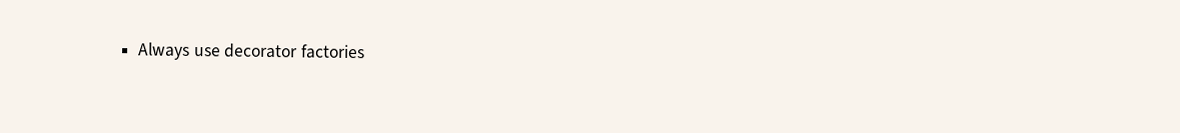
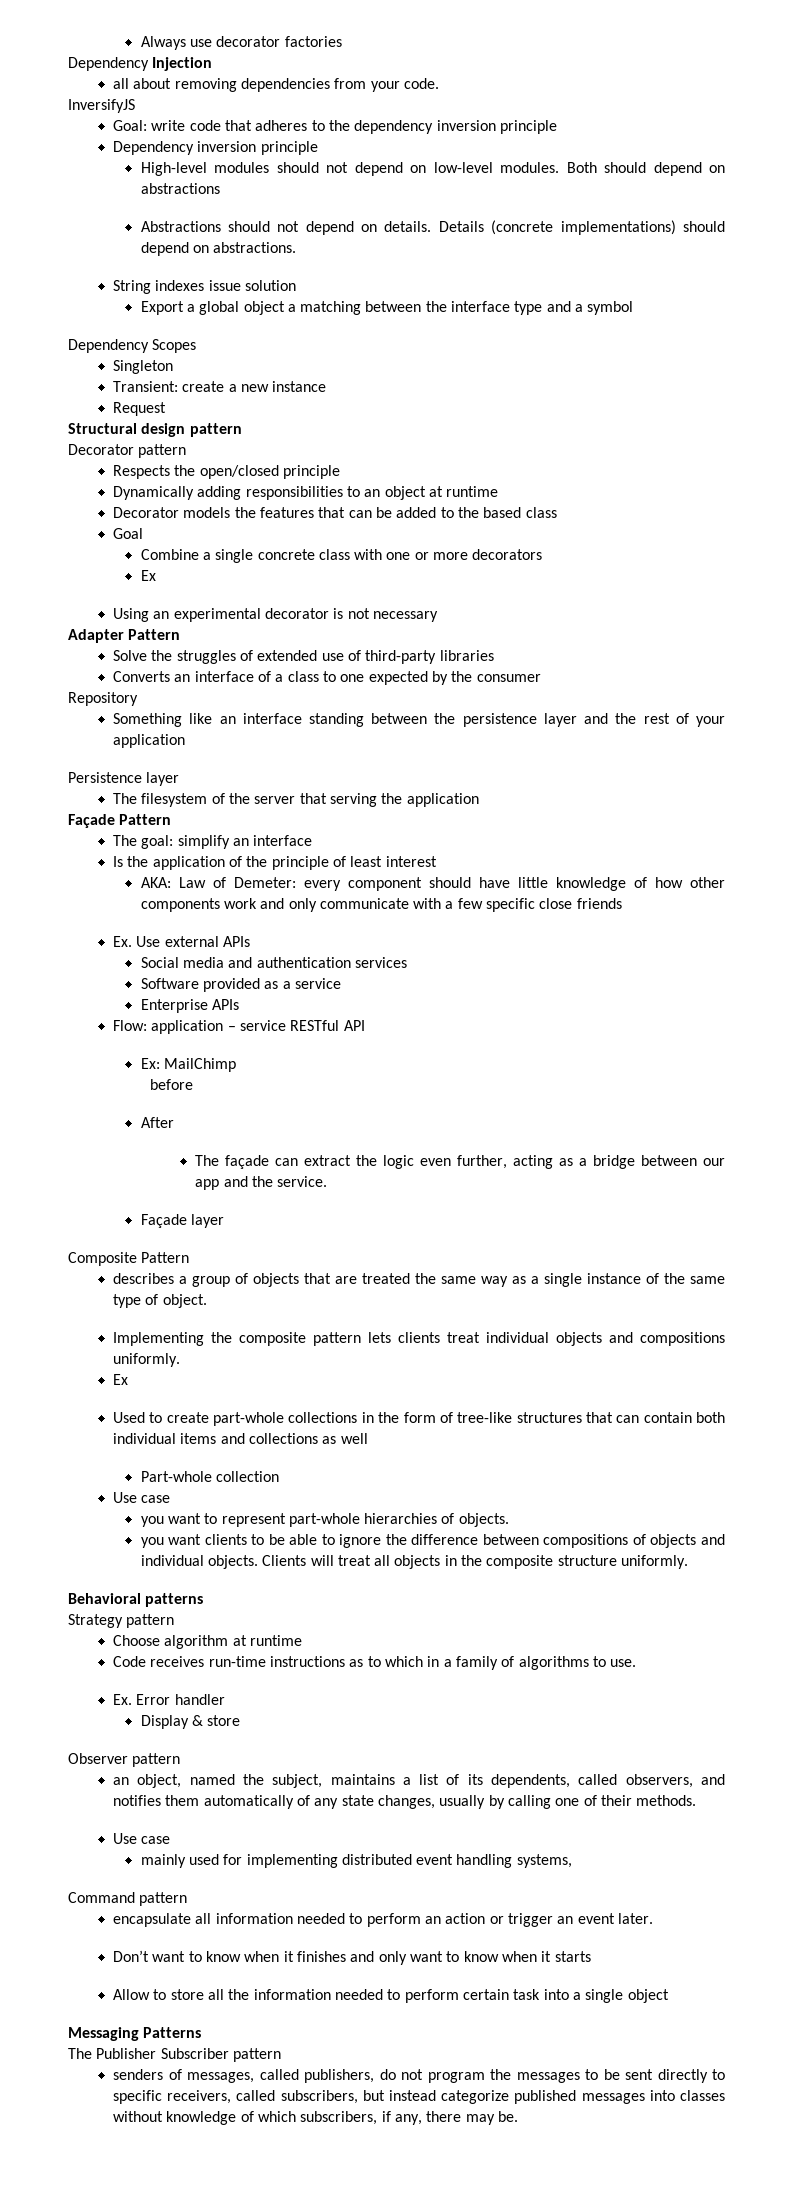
+ Dependency Injection
+ all about removing dependencies from your code.
+ InversifyJS
+ Goal: write code that adheres to the dependency inversion principle
+ Dependency inversion principle
+ High-level modules should not depend on low-level modules. Both should depend on abstractions
+ Abstractions should not depend on details. Details (concrete implementations) should depend on abstractions.
+ String indexes issue solution
+ Export a global object a matching between the interface type and a symbol
+ Dependency Scopes
+ Singleton
+ Transient: create a new instance
+ Request
+ Structural design pattern
+ Decorator pattern
+ Respects the open/closed principle
+ Dynamically adding responsibilities to an object at runtime
+ Decorator models the features that can be added to the based class
+ Goal
+ Combine a single concrete class with one or more decorators
+ Ex
+ Using an experimental decorator is not necessary
+ Adapter Pattern
+ Solve the struggles of extended use of third-party libraries
+ Converts an interface of a class to one expected by the consumer
+ Repository
+ Something like an interface standing between the persistence layer and the rest of your application
+ Persistence layer
+ The filesystem of the server that serving the application
+ Façade Pattern
+ The goal: simplify an interface
+ Is the application of the principle of least interest
+ AKA: Law of Demeter: every component should have little knowledge of how other components work and only communicate with a few specific close friends
+ Ex. Use external APIs
+ Social media and authentication services
+ Software provided as a service
+ Enterprise APIs
+ Flow: application – service RESTful API
+ Ex: MailChimp
+ before
+ After
+ The façade can extract the logic even further, acting as a bridge between our app and the service.
+ Façade layer
+ Composite Pattern
+ describes a group of objects that are treated the same way as a single instance of the same type of object.
+ Implementing the composite pattern lets clients treat individual objects and compositions uniformly.
+ Ex
+ Used to create part-whole collections in the form of tree-like structures that can contain both individual items and collections as well
+ Part-whole collection
+ Use case
+ you want to represent part-whole hierarchies of objects.
+ you want clients to be able to ignore the difference between compositions of objects and individual objects. Clients will treat all objects in the composite structure uniformly.
+ Behavioral patterns
+ Strategy pattern
+ Choose algorithm at runtime
+ Code receives run-time instructions as to which in a family of algorithms to use.
+ Ex. Error handler
+ Display & store
+ Observer pattern
+ an object, named the subject, maintains a list of its dependents, called observers, and notifies them automatically of any state changes, usually by calling one of their methods.
+ Use case
+ mainly used for implementing distributed event handling systems,
+ Command pattern
+ encapsulate all information needed to perform an action or trigger an event later.
+ Don’t want to know when it finishes and only want to know when it starts
+ Allow to store all the information needed to perform certain task into a single object
+ Messaging Patterns
+ The Publisher Subscriber pattern
+ senders of messages, called publishers, do not program the messages to be sent directly to specific receivers, called subscribers, but instead categorize published messages into classes without knowledge of which subscribers, if any, there may be.

